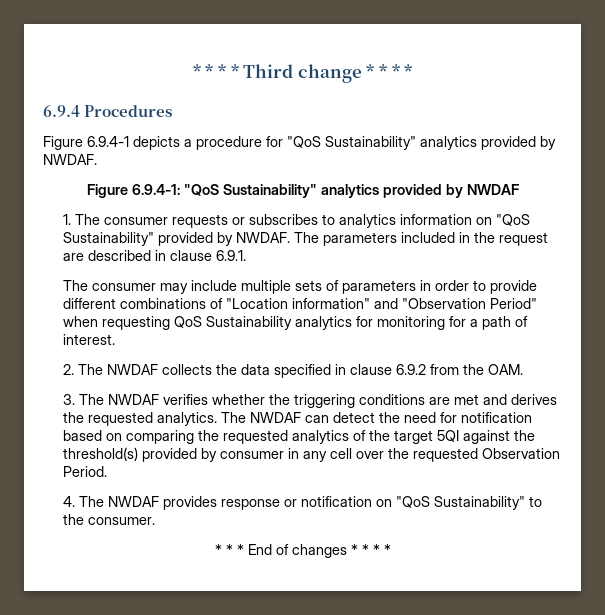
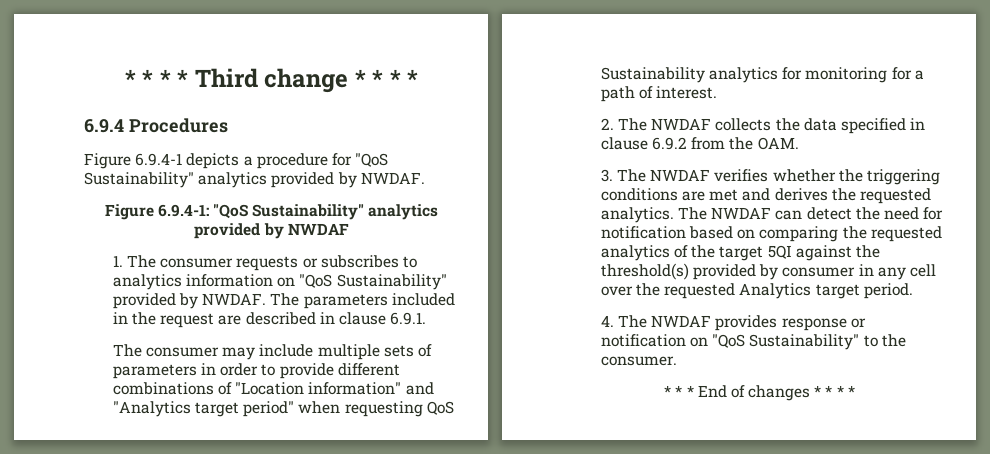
- The consumer may include multiple sets of parameters in order to provide different combinations of "Location information" and "Observation Period" when requesting QoS Sustainability analytics for monitoring for a path of interest.
+ The consumer may include multiple sets of parameters in order to provide different combinations of "Location information" and "Analytics target period" when requesting QoS Sustainability analytics for monitoring for a path of interest.
- The NWDAF can detect the need for notification based on comparing the requested analytics of the target 5QI against the threshold(s) provided by consumer in any cell over the requested Observation Period.
+ The NWDAF can detect the need for notification based on comparing the requested analytics of the target 5QI against the threshold(s) provided by consumer in any cell over the requested Analytics target period.

